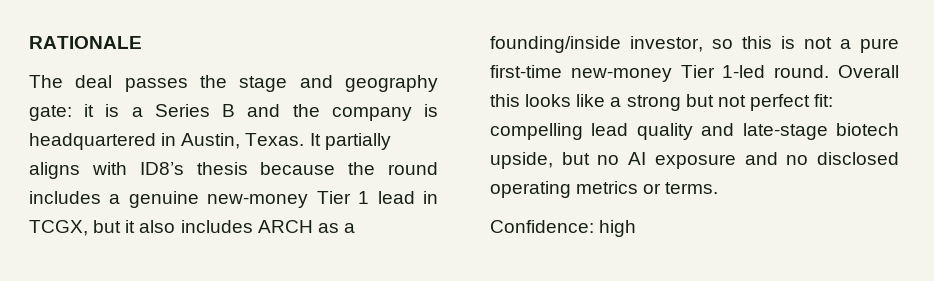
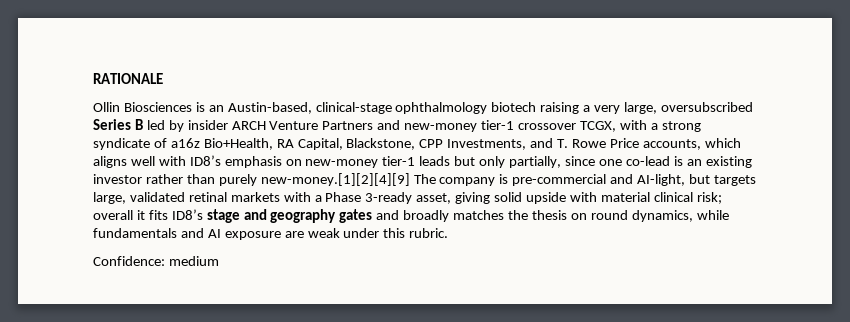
- The deal passes the stage and geography gate: it is a Series B and the company is headquartered in Austin, Texas. It partially aligns with ID8’s thesis because the round includes a genuine new-money Tier 1 lead in TCGX, but it also includes ARCH as a founding/inside investor, so this is not a pure first-time new-money Tier 1-led round. Overall this looks like a strong but not perfect fit: compelling lead quality and late-stage biotech upside, but no AI exposure and no disclosed operating metrics or terms.
+ Ollin Biosciences is an Austin-based, clinical-stage ophthalmology biotech raising a very large, oversubscribed Series B led by insider ARCH Venture Partners and new-money tier-1 crossover TCGX, with a strong syndicate of a16z Bio+Health, RA Capital, Blackstone, CPP Investments, and T. Rowe Price accounts, which aligns well with ID8’s emphasis on new-money tier-1 leads but only partially, since one co-lead is an existing investor rather than purely new-money.[1][2][4][9] The company is pre-commercial and AI-light, but targets large, validated retinal markets with a Phase 3-ready asset, giving solid upside with material clinical risk; overall it fits ID8’s stage and geography gates and broadly matches the thesis on round dynamics, while fundamentals and AI exposure are weak under this rubric.
- Confidence: high
+ Confidence: medium

